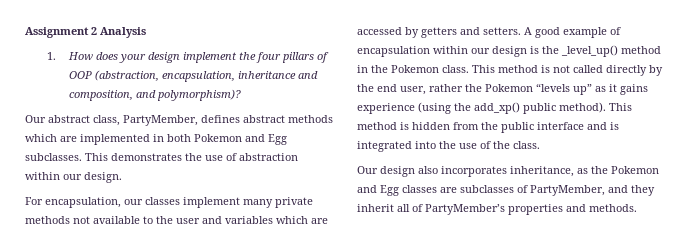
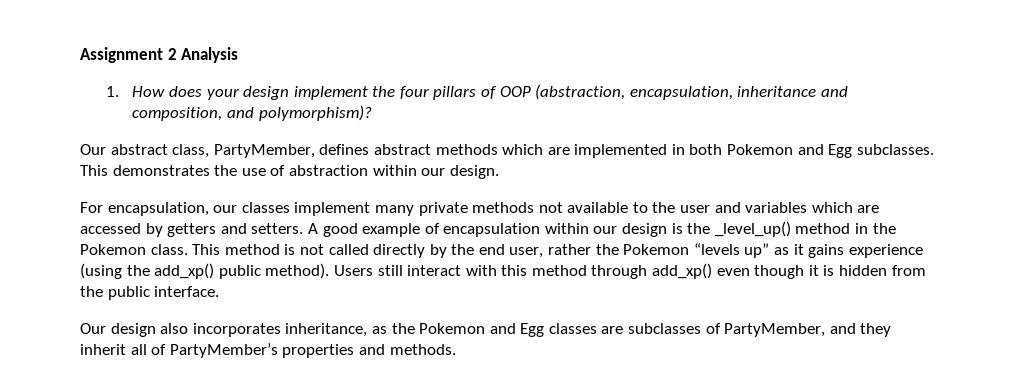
- This method is hidden from the public interface and is integrated into the use of the class.
+ Users still interact with this method through add_xp() even though it is hidden from the public interface.

